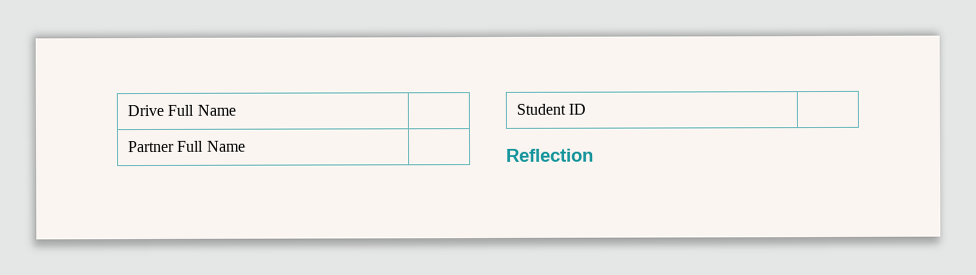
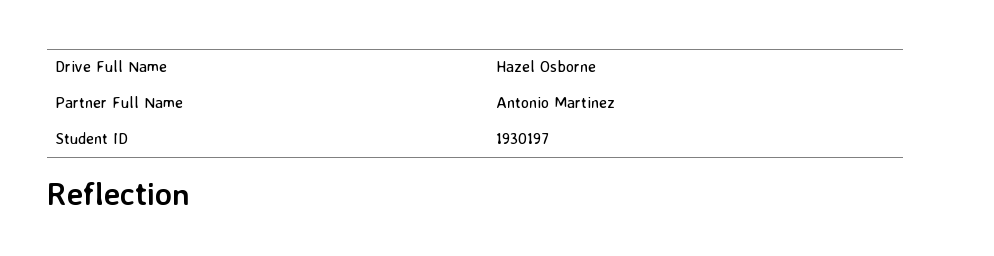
- Drive Full Name |
+ Drive Full Name | Hazel Osborne
- Partner Full Name |
+ Partner Full Name | Antonio Martinez
- Student ID |
+ Student ID | 1930197

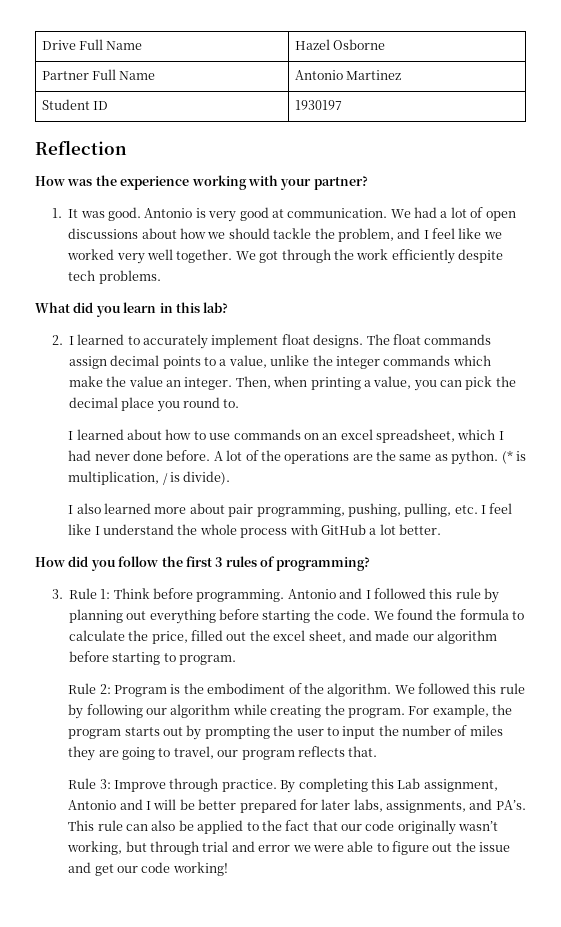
+ How was the experience working with your partner?
+ 1. It was good. Antonio is very good at communication. We had a lot of open discussions about how we should tackle the problem, and I feel like we worked very well together. We got through the work efficiently despite tech problems.
+ What did you learn in this lab?
+ 2. I learned to accurately implement float designs. The float commands assign decimal points to a value, unlike the integer commands which make the value an integer. Then, when printing a value, you can pick the decimal place you round to.
+ I learned about how to use commands on an excel spreadsheet, which I had never done before. A lot of the operations are the same as python. (* is multiplication, / is divide).
+ I also learned more about pair programming, pushing, pulling, etc. I feel like I understand the whole process with GitHub a lot better.
+ How did you follow the first 3 rules of programming?
+ 3. Rule 1: Think before programming. Antonio and I followed this rule by planning out everything before starting the code. We found the formula to calculate the price, filled out the excel sheet, and made our algorithm before starting to program.
+ Rule 2: Program is the embodiment of the algorithm. We followed this rule by following our algorithm while creating the program. For example, the program starts out by prompting the user to input the number of miles they are going to travel, our program reflects that.
+ Rule 3: Improve through practice. By completing this Lab assignment, Antonio and I will be better prepared for later labs, assignments, and PA’s. This rule can also be applied to the fact that our code originally wasn’t working, but through trial and error we were able to figure out the issue and get our code working!

